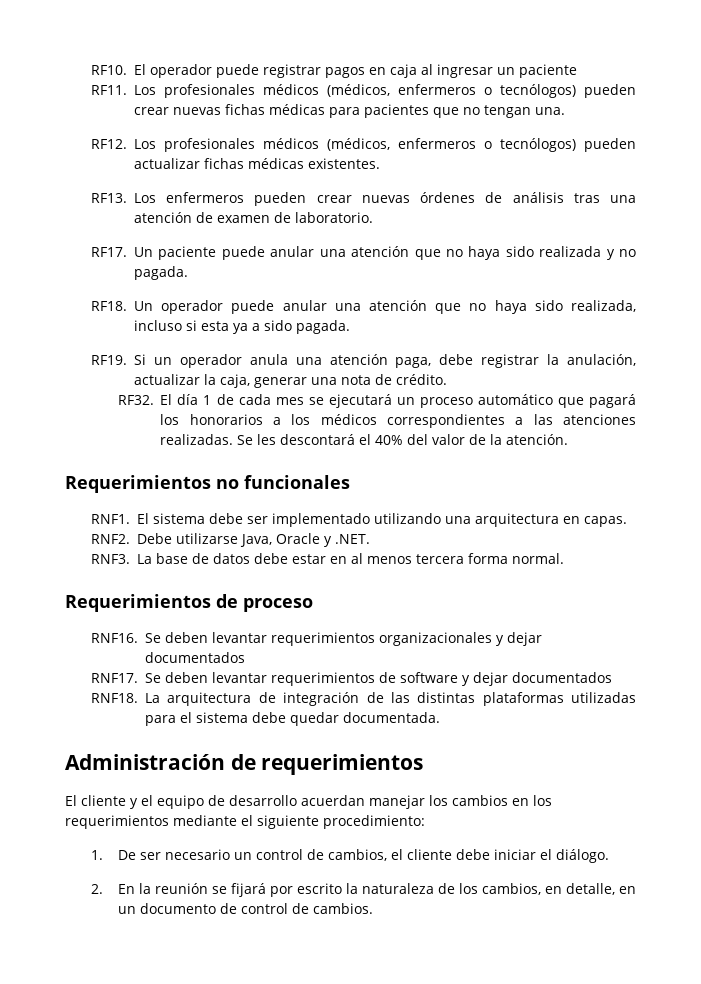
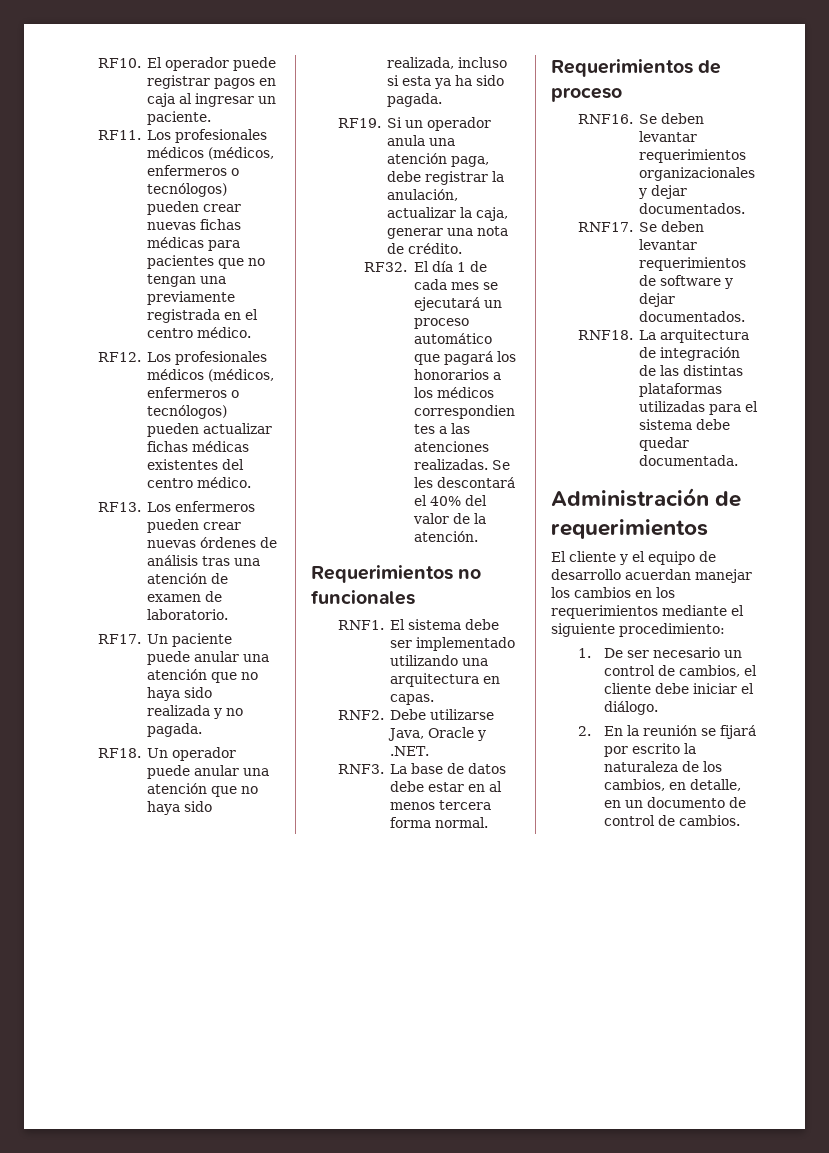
- El operador puede registrar pagos en caja al ingresar un paciente
+ El operador puede registrar pagos en caja al ingresar un paciente.
- Los profesionales médicos (médicos, enfermeros o tecnólogos) pueden crear nuevas fichas médicas para pacientes que no tengan una.
+ Los profesionales médicos (médicos, enfermeros o tecnólogos) pueden crear nuevas fichas médicas para pacientes que no tengan una previamente registrada en el centro médico.
- Los profesionales médicos (médicos, enfermeros o tecnólogos) pueden actualizar fichas médicas existentes.
+ Los profesionales médicos (médicos, enfermeros o tecnólogos) pueden actualizar fichas médicas existentes del centro médico.
- Un operador puede anular una atención que no haya sido realizada, incluso si esta ya a sido pagada.
+ Un operador puede anular una atención que no haya sido realizada, incluso si esta ya ha sido pagada.
- Se deben levantar requerimientos organizacionales y dejar documentados
+ Se deben levantar requerimientos organizacionales y dejar documentados.
- Se deben levantar requerimientos de software y dejar documentados
+ Se deben levantar requerimientos de software y dejar documentados.

